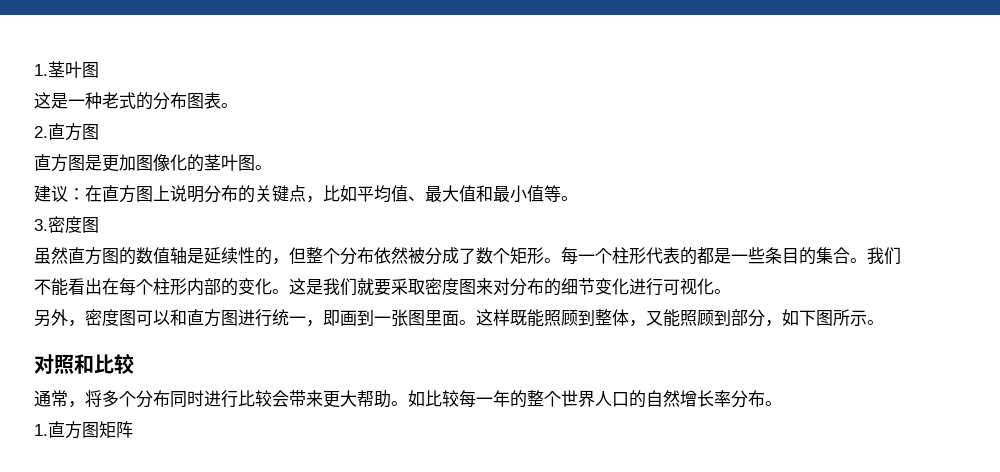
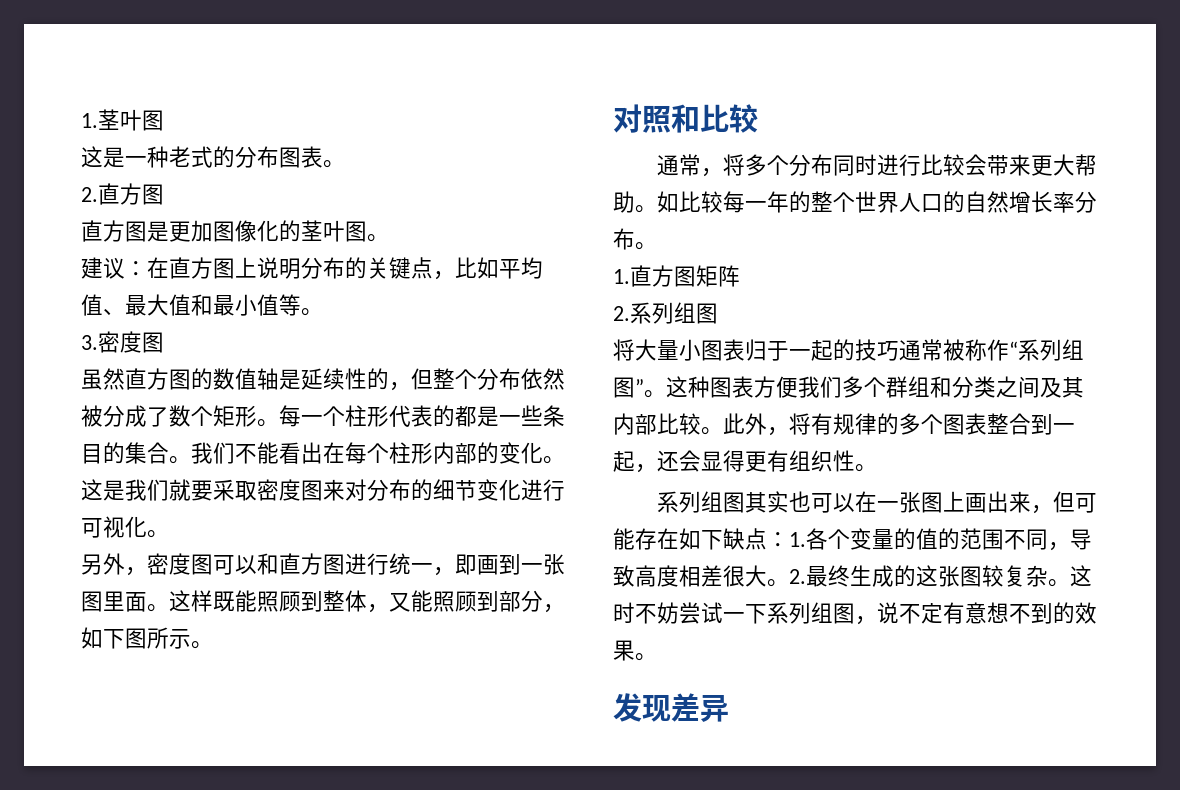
+ 2.系列组图
+ 将大量小图表归于一起的技巧通常被称作“系列组图”。这种图表方便我们多个群组和分类之间及其内部比较。此外，将有规律的多个图表整合到一起，还会显得更有组织性。
+ 系列组图其实也可以在一张图上画出来，但可能存在如下缺点：1.各个变量的值的范围不同，导致高度相差很大。2.最终生成的这张图较复杂。这时不妨尝试一下系列组图，说不定有意想不到的效果。
+ 发现差异

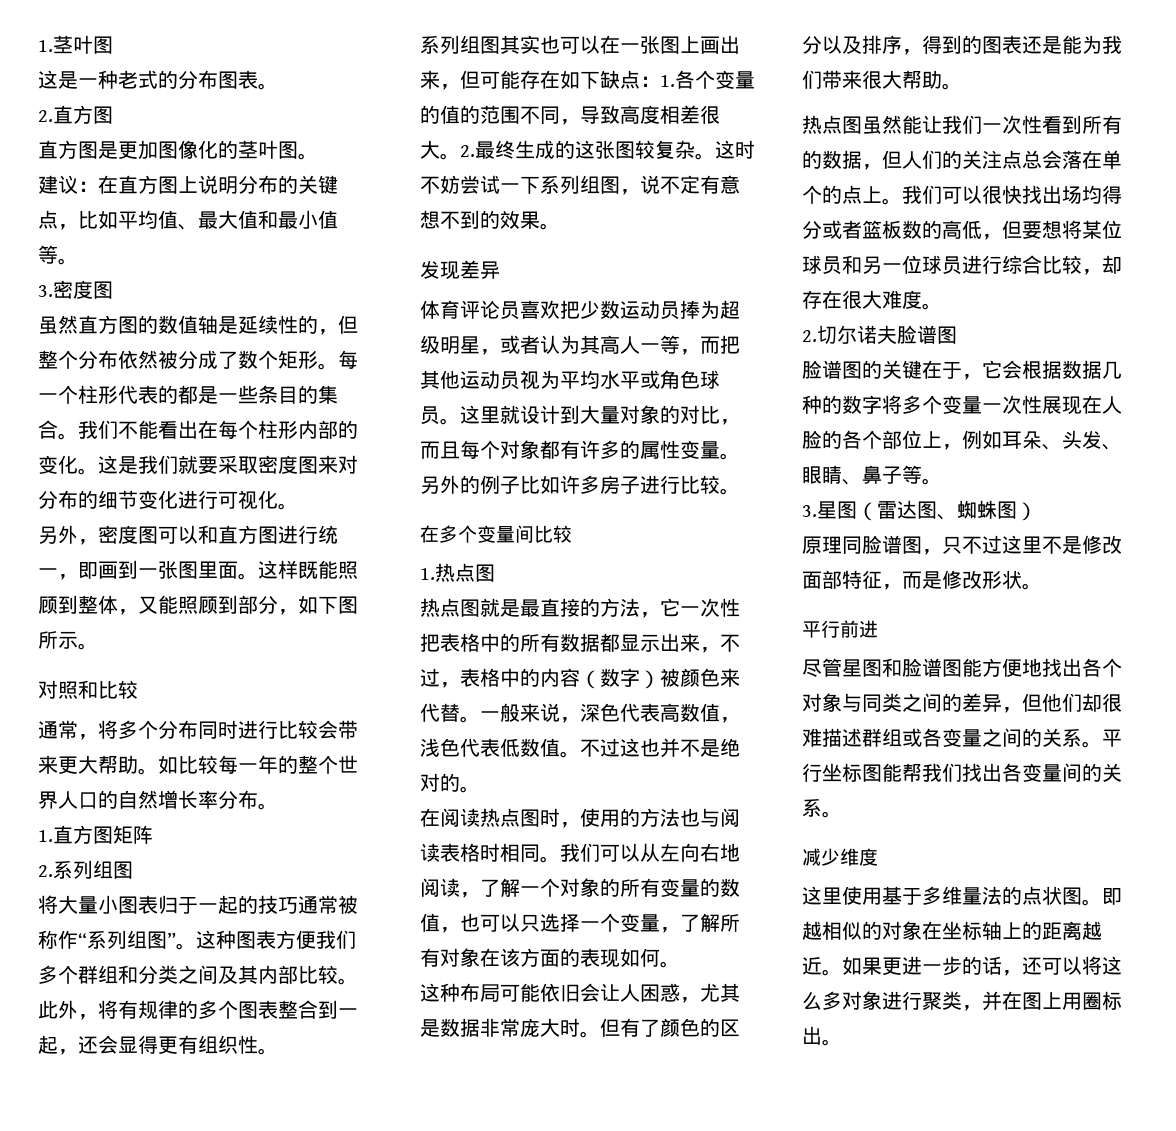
+ 体育评论员喜欢把少数运动员捧为超级明星，或者认为其高人一等，而把其他运动员视为平均水平或角色球员。这里就设计到大量对象的对比，而且每个对象都有许多的属性变量。另外的例子比如许多房子进行比较。
+ 在多个变量间比较
+ 1.热点图
+ 热点图就是最直接的方法，它一次性把表格中的所有数据都显示出来，不过，表格中的内容（数字）被颜色来代替。一般来说，深色代表高数值，浅色代表低数值。不过这也并不是绝对的。
+ 在阅读热点图时，使用的方法也与阅读表格时相同。我们可以从左向右地阅读，了解一个对象的所有变量的数值，也可以只选择一个变量，了解所有对象在该方面的表现如何。
+ 这种布局可能依旧会让人困惑，尤其是数据非常庞大时。但有了颜色的区分以及排序，得到的图表还是能为我们带来很大帮助。
+ 热点图虽然能让我们一次性看到所有的数据，但人们的关注点总会落在单个的点上。我们可以很快找出场均得分或者篮板数的高低，但要想将某位球员和另一位球员进行综合比较，却存在很大难度。
+ 2.切尔诺夫脸谱图
+ 脸谱图的关键在于，它会根据数据几种的数字将多个变量一次性展现在人脸的各个部位上，例如耳朵、头发、眼睛、鼻子等。
+ 3.星图（雷达图、蜘蛛图）
+ 原理同脸谱图，只不过这里不是修改面部特征，而是修改形状。
+ 平行前进
+ 尽管星图和脸谱图能方便地找出各个对象与同类之间的差异，但他们却很难描述群组或各变量之间的关系。平行坐标图能帮我们找出各变量间的关系。
+ 减少维度
+ 这里使用基于多维量法的点状图。即越相似的对象在坐标轴上的距离越近。如果更进一步的话，还可以将这么多对象进行聚类，并在图上用圈标出。

